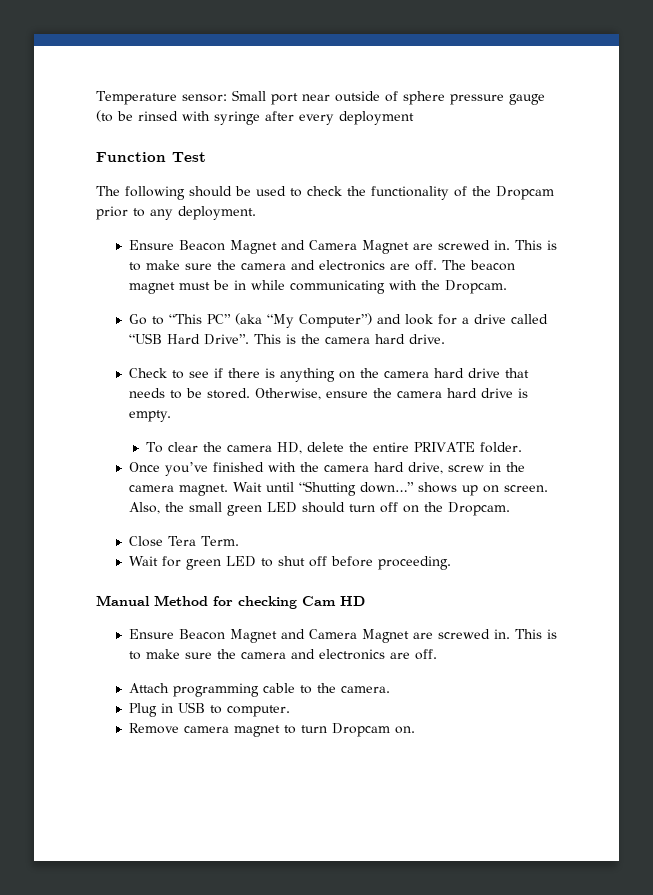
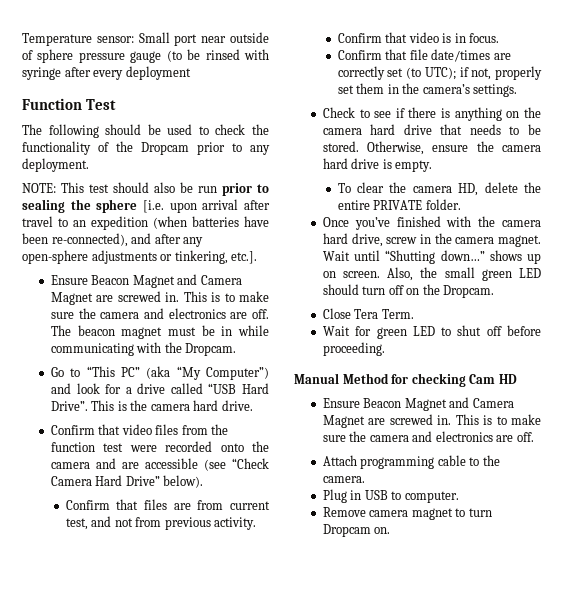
+ NOTE: This test should also be run prior to sealing the sphere [i.e. upon arrival after travel to an expedition (when batteries have been re-connected), and after any open-sphere adjustments or tinkering, etc.].
+ Confirm that video files from the function test were recorded onto the camera and are accessible (see “Check Camera Hard Drive” below).
+ Confirm that files are from current test, and not from previous activity.
+ Confirm that video is in focus.
+ Confirm that file date/times are correctly set (to UTC); if not, properly set them in the camera’s settings.

